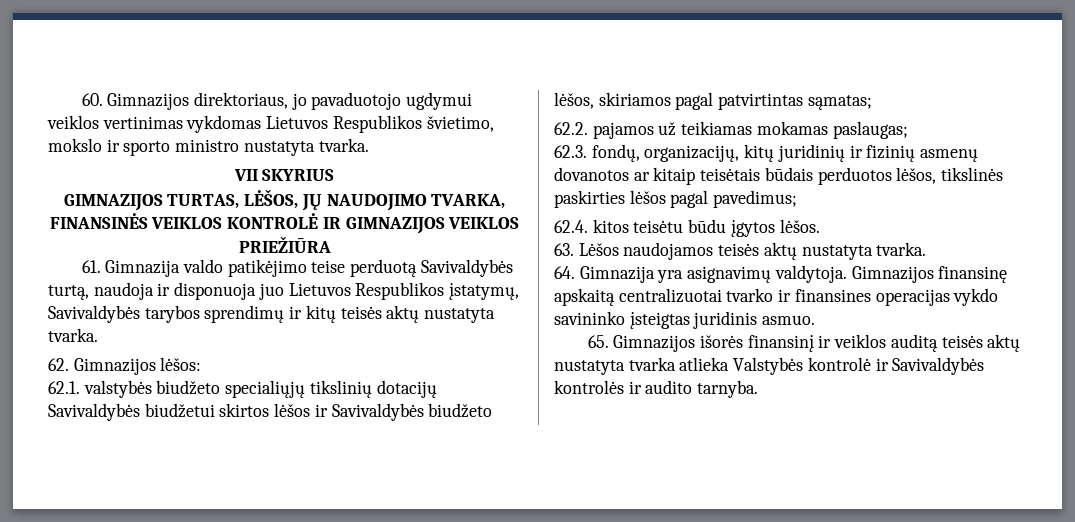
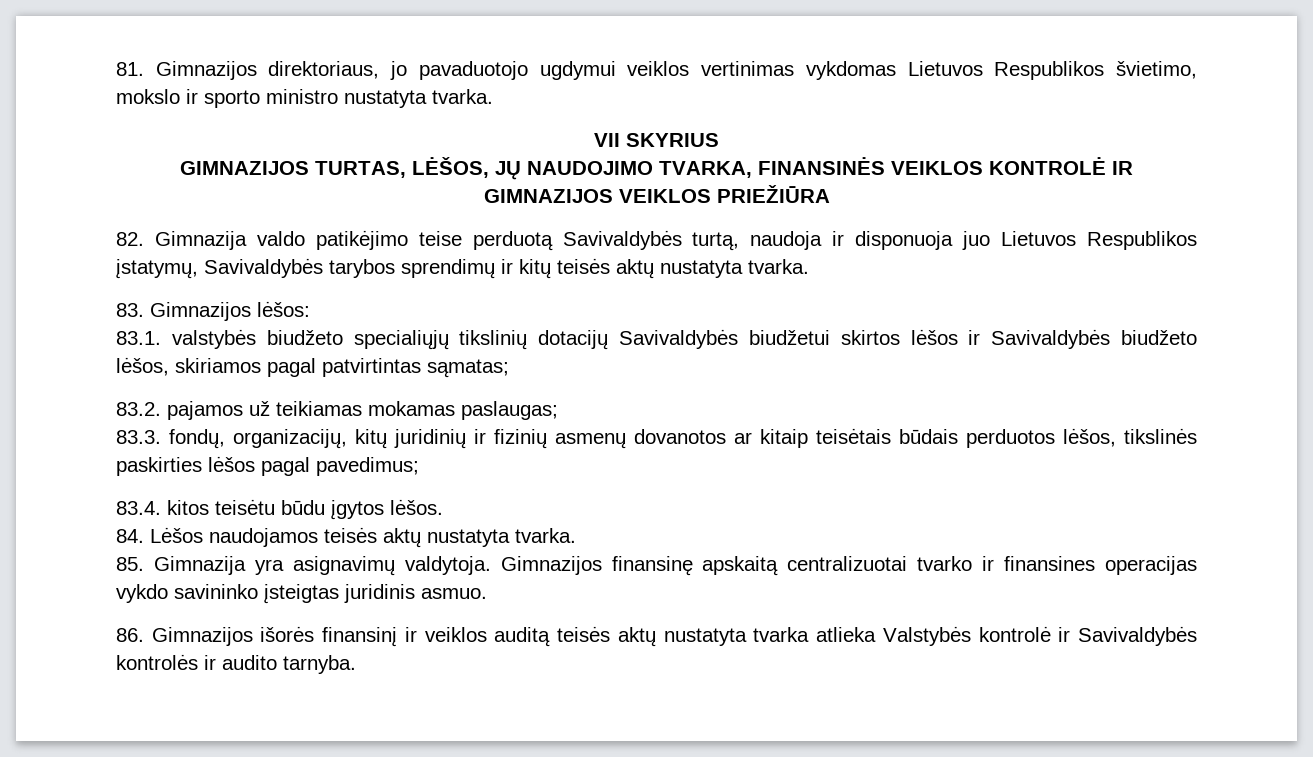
- 60. Gimnazijos direktoriaus, jo pavaduotojo ugdymui veiklos vertinimas vykdomas Lietuvos Respublikos švietimo, mokslo ir sporto ministro nustatyta tvarka.
+ 81. Gimnazijos direktoriaus, jo pavaduotojo ugdymui veiklos vertinimas vykdomas Lietuvos Respublikos švietimo, mokslo ir sporto ministro nustatyta tvarka.
- 61. Gimnazija valdo patikėjimo teise perduotą Savivaldybės turtą, naudoja ir disponuoja juo Lietuvos Respublikos įstatymų, Savivaldybės tarybos sprendimų ir kitų teisės aktų nustatyta tvarka.
+ 82. Gimnazija valdo patikėjimo teise perduotą Savivaldybės turtą, naudoja ir disponuoja juo Lietuvos Respublikos įstatymų, Savivaldybės tarybos sprendimų ir kitų teisės aktų nustatyta tvarka.
- 62. Gimnazijos lėšos:
+ 83. Gimnazijos lėšos:
- 62.1. valstybės biudžeto specialiųjų tikslinių dotacijų Savivaldybės biudžetui skirtos lėšos ir Savivaldybės biudžeto lėšos, skiriamos pagal patvirtintas sąmatas;
+ 83.1. valstybės biudžeto specialiųjų tikslinių dotacijų Savivaldybės biudžetui skirtos lėšos ir Savivaldybės biudžeto lėšos, skiriamos pagal patvirtintas sąmatas;
- 62.2. pajamos už teikiamas mokamas paslaugas;
+ 83.2. pajamos už teikiamas mokamas paslaugas;
- 62.3. fondų, organizacijų, kitų juridinių ir fizinių asmenų dovanotos ar kitaip teisėtais būdais perduotos lėšos, tikslinės paskirties lėšos pagal pavedimus;
+ 83.3. fondų, organizacijų, kitų juridinių ir fizinių asmenų dovanotos ar kitaip teisėtais būdais perduotos lėšos, tikslinės paskirties lėšos pagal pavedimus;
- 62.4. kitos teisėtu būdu įgytos lėšos.
+ 83.4. kitos teisėtu būdu įgytos lėšos.
- 63. Lėšos naudojamos teisės aktų nustatyta tvarka.
+ 84. Lėšos naudojamos teisės aktų nustatyta tvarka.
- 64. Gimnazija yra asignavimų valdytoja.
+ 85. Gimnazija yra asignavimų valdytoja.
- 65. Gimnazijos išorės finansinį ir veiklos auditą teisės aktų nustatyta tvarka atlieka Valstybės kontrolė ir Savivaldybės kontrolės ir audito tarnyba.
+ 86. Gimnazijos išorės finansinį ir veiklos auditą teisės aktų nustatyta tvarka atlieka Valstybės kontrolė ir Savivaldybės kontrolės ir audito tarnyba.

